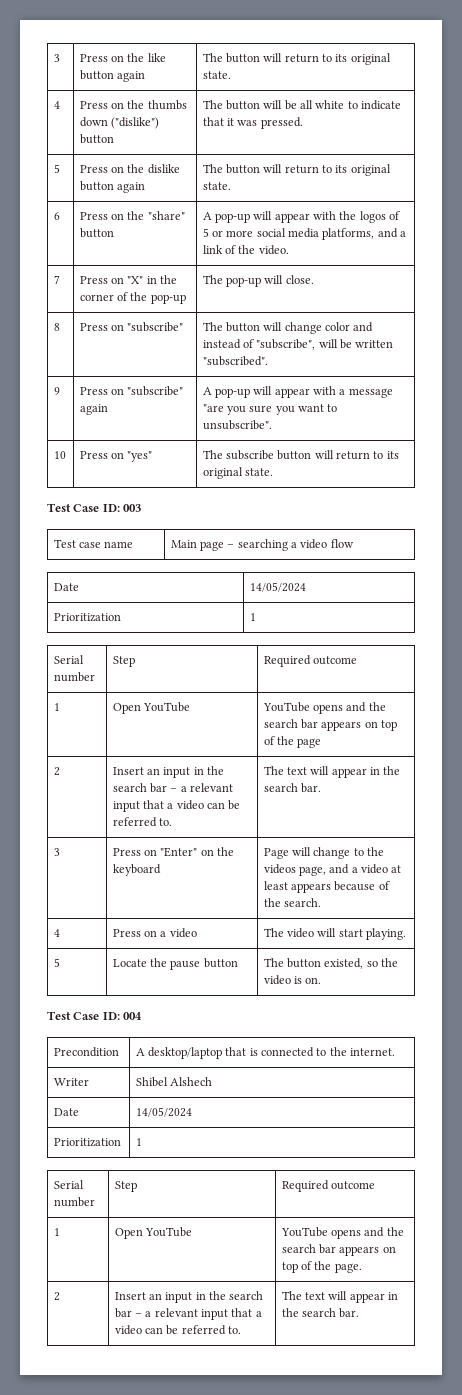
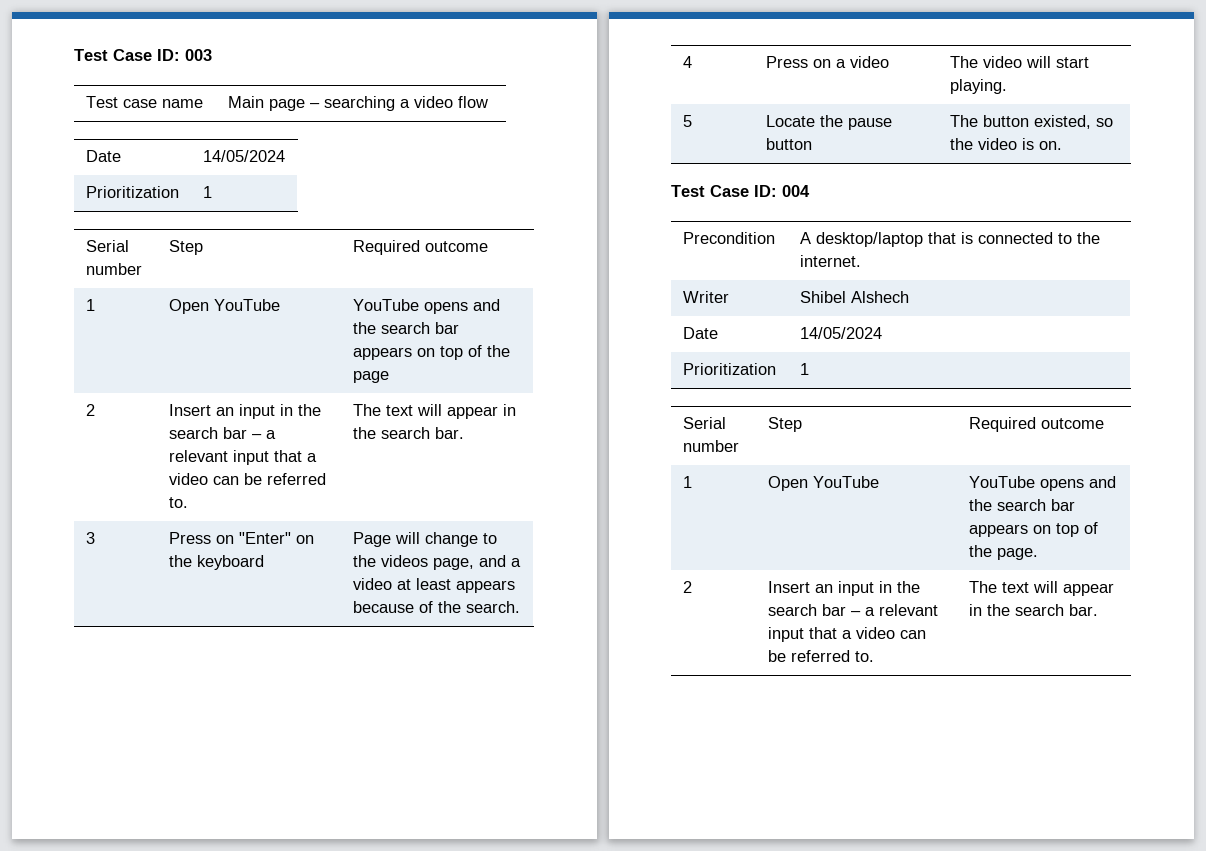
- 3 | Press on the like button again | The button will return to its original state.
- 4 | Press on the thumbs down ("dislike") button | The button will be all white to indicate that it was pressed.
- 5 | Press on the dislike button again | The button will return to its original state.
- 6 | Press on the "share" button | A pop-up will appear with the logos of 5 or more social media platforms, and a link of the video.
- 7 | Press on "X" in the corner of the pop-up | The pop-up will close.
- 8 | Press on "subscribe" | The button will change color and instead of "subscribe", will be written "subscribed".
- 9 | Press on "subscribe" again | A pop-up will appear with a message "are you sure you want to unsubscribe".
- 10 | Press on "yes" | The subscribe button will return to its original state.

